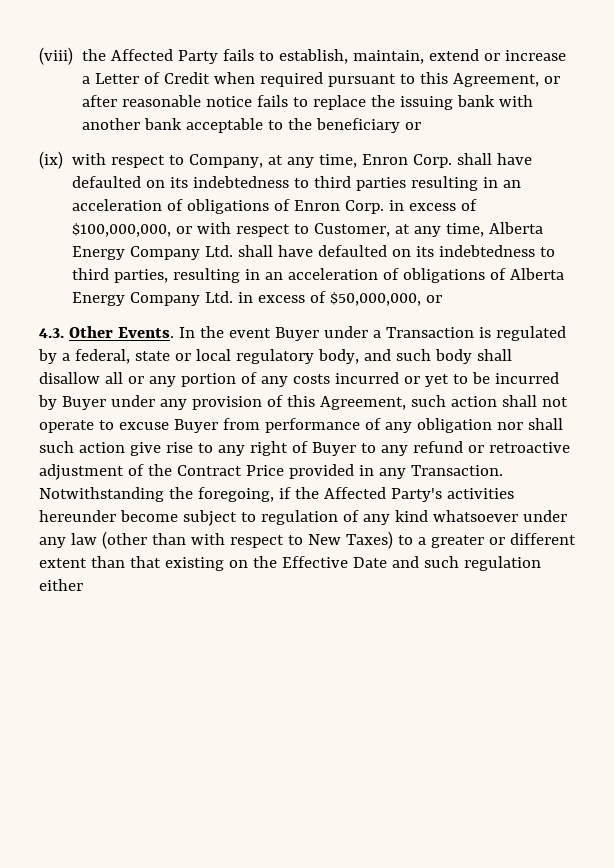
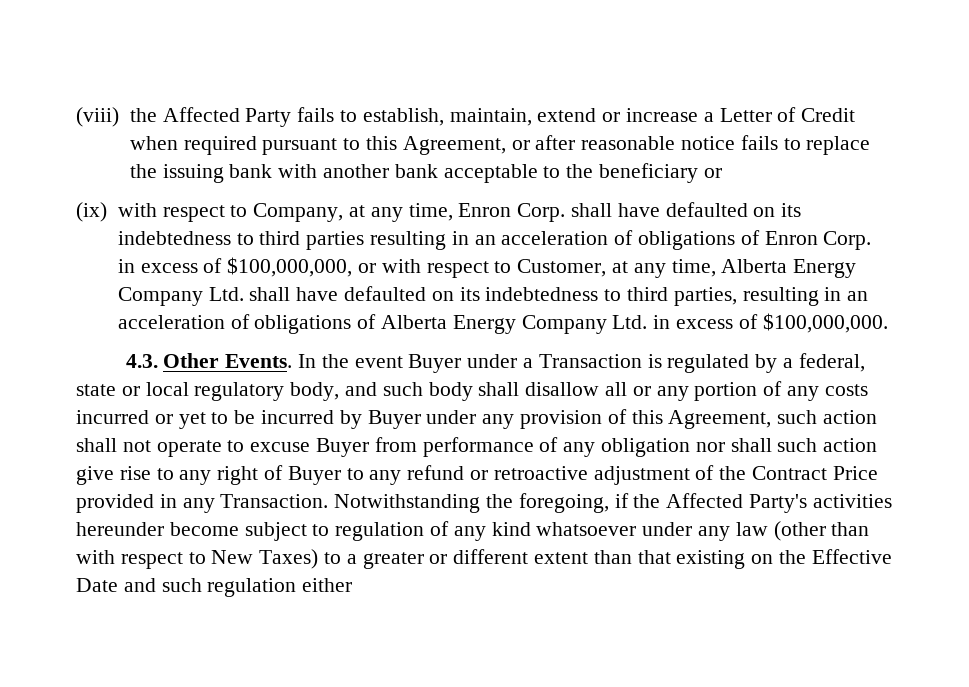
- (ix) with respect to Company, at any time, Enron Corp. shall have defaulted on its indebtedness to third parties resulting in an acceleration of obligations of Enron Corp. in excess of $100,000,000, or with respect to Customer, at any time, Alberta Energy Company Ltd. shall have defaulted on its indebtedness to third parties, resulting in an acceleration of obligations of Alberta Energy Company Ltd. in excess of $50,000,000, or
+ (ix) with respect to Company, at any time, Enron Corp. shall have defaulted on its indebtedness to third parties resulting in an acceleration of obligations of Enron Corp. in excess of $100,000,000, or with respect to Customer, at any time, Alberta Energy Company Ltd. shall have defaulted on its indebtedness to third parties, resulting in an acceleration of obligations of Alberta Energy Company Ltd. in excess of $100,000,000.

